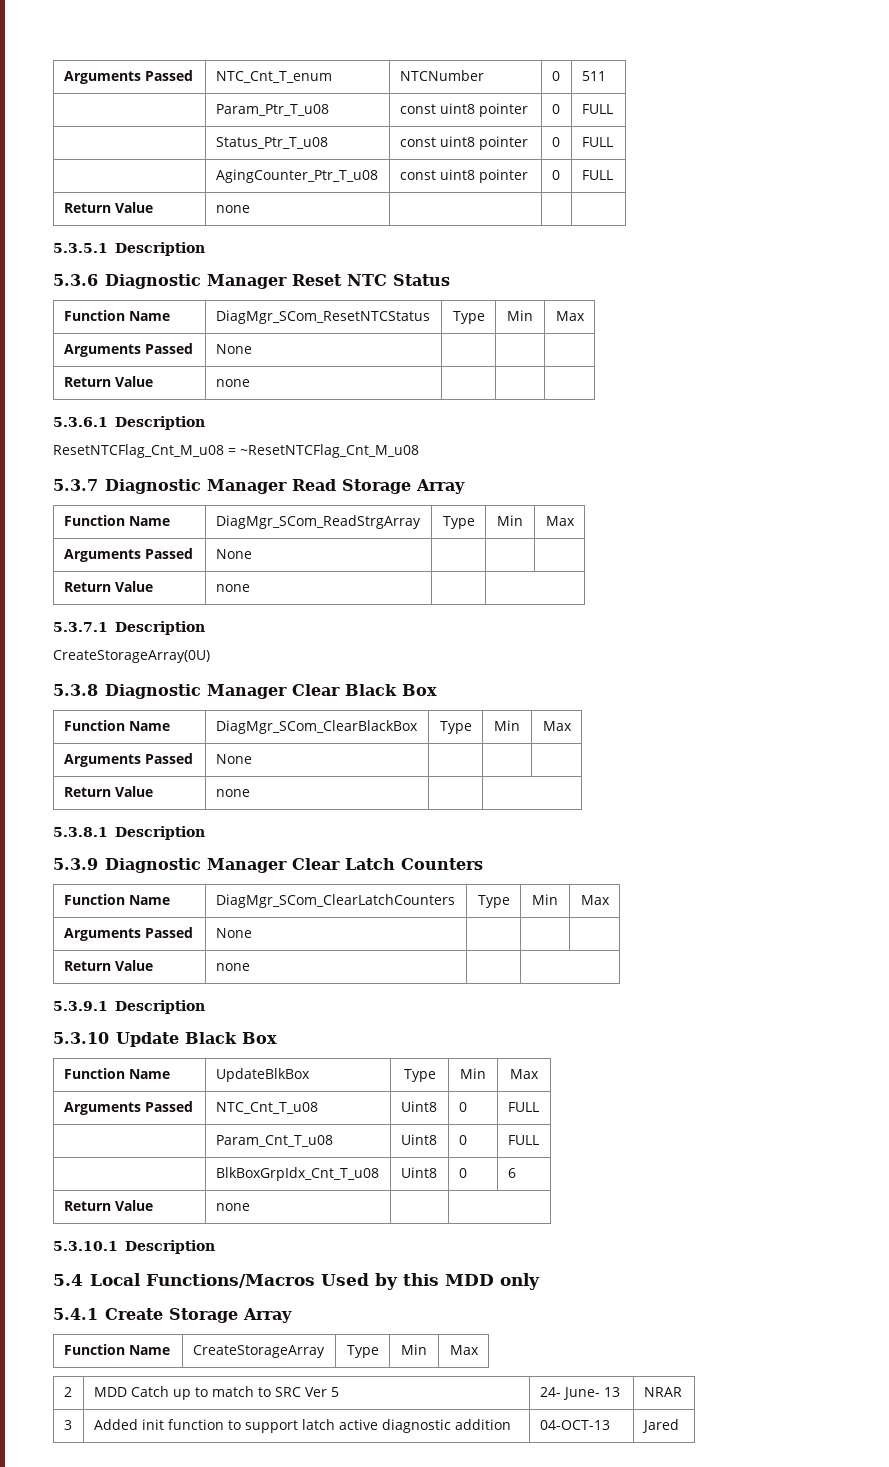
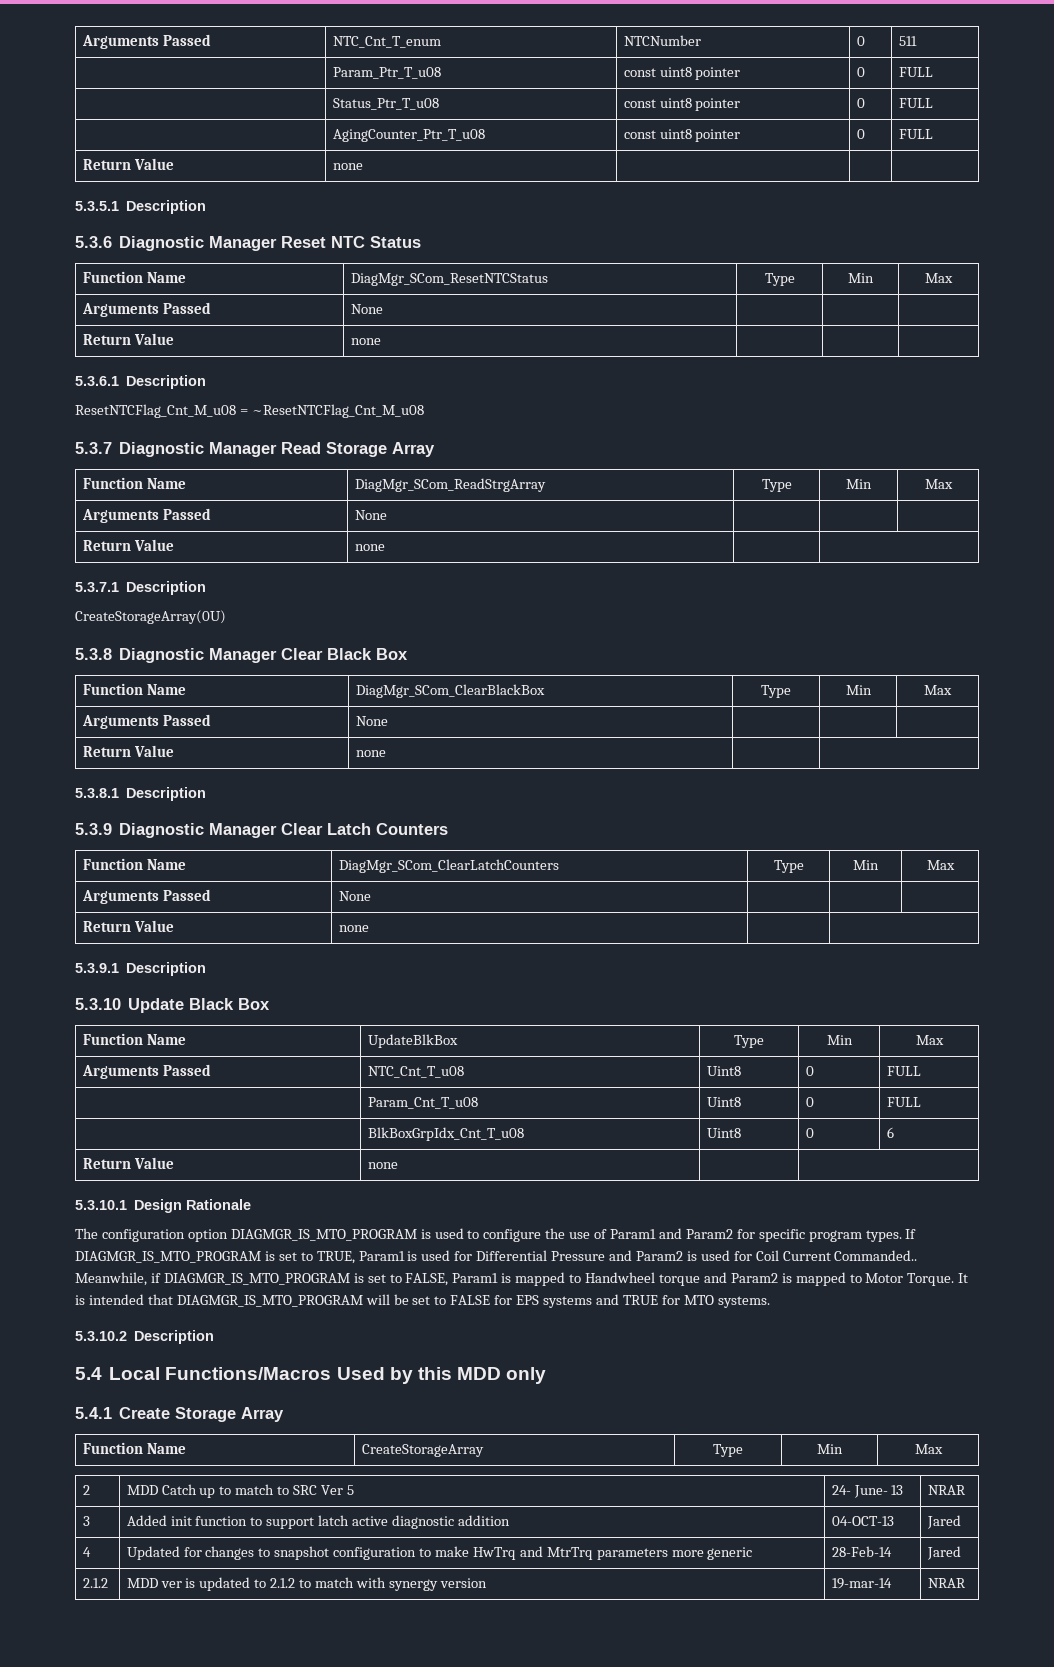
- 5.3.10.1 Description
+ 5.3.10.1 Design Rationale
+ The configuration option DIAGMGR_IS_MTO_PROGRAM is used to configure the use of Param1 and Param2 for specific program types. If DIAGMGR_IS_MTO_PROGRAM is set to TRUE, Param1 is used for Differential Pressure and Param2 is used for Coil Current Commanded.. Meanwhile, if DIAGMGR_IS_MTO_PROGRAM is set to FALSE, Param1 is mapped to Handwheel torque and Param2 is mapped to Motor Torque. It is intended that DIAGMGR_IS_MTO_PROGRAM will be set to FALSE for EPS systems and TRUE for MTO systems.
+ 5.3.10.2 Description
+ 4 | Updated for changes to snapshot configuration to make HwTrq and MtrTrq parameters more generic | 28-Feb-14 | Jared
+ 2.1.2 | MDD ver is updated to 2.1.2 to match with synergy version | 19-mar-14 | NRAR

